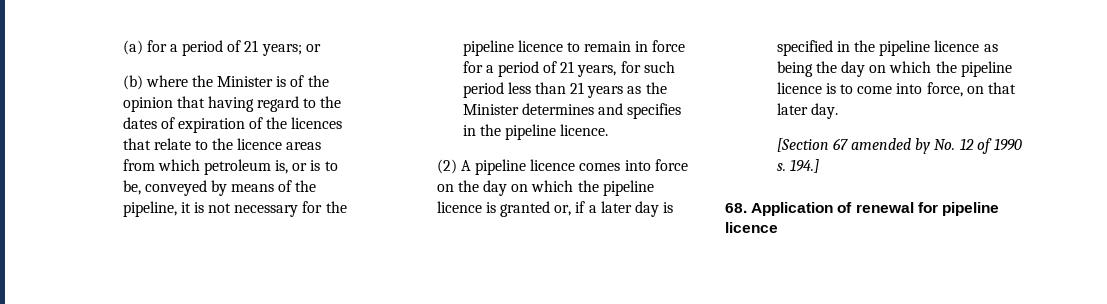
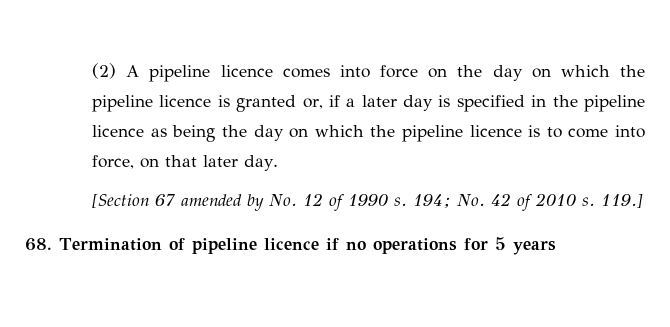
- (a) for a period of 21 years; or
- (b) where the Minister is of the opinion that having regard to the dates of expiration of the licences that relate to the licence areas from which petroleum is, or is to be, conveyed by means of the pipeline, it is not necessary for the pipeline licence to remain in force for a period of 21 years, for such period less than 21 years as the Minister determines and specifies in the pipeline licence.
- 194.]
- 68. Application of renewal for pipeline licence
+ 194; No. 42 of 2010 s. 119.]
+ 68. Termination of pipeline licence if no operations for 5 years

